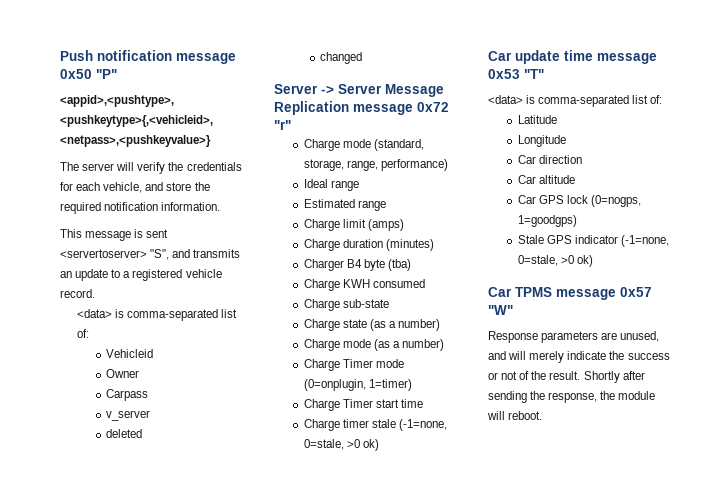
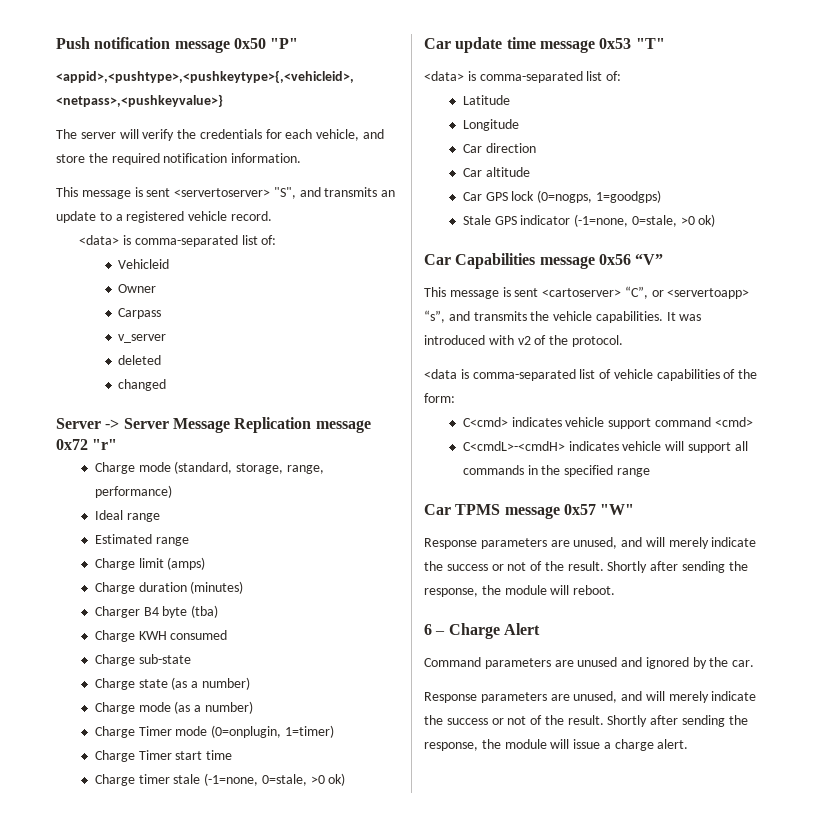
+ Car Capabilities message 0x56 “V”
+ This message is sent <cartoserver> “C”, or <servertoapp> “s”, and transmits the vehicle capabilities. It was introduced with v2 of the protocol.
+ <data is comma-separated list of vehicle capabilities of the form:
+ C<cmd> indicates vehicle support command <cmd>
+ C<cmdL>-<cmdH> indicates vehicle will support all commands in the specified range
+ 6 – Charge Alert
+ Command parameters are unused and ignored by the car.
+ Response parameters are unused, and will merely indicate the success or not of the result. Shortly after sending the response, the module will issue a charge alert.

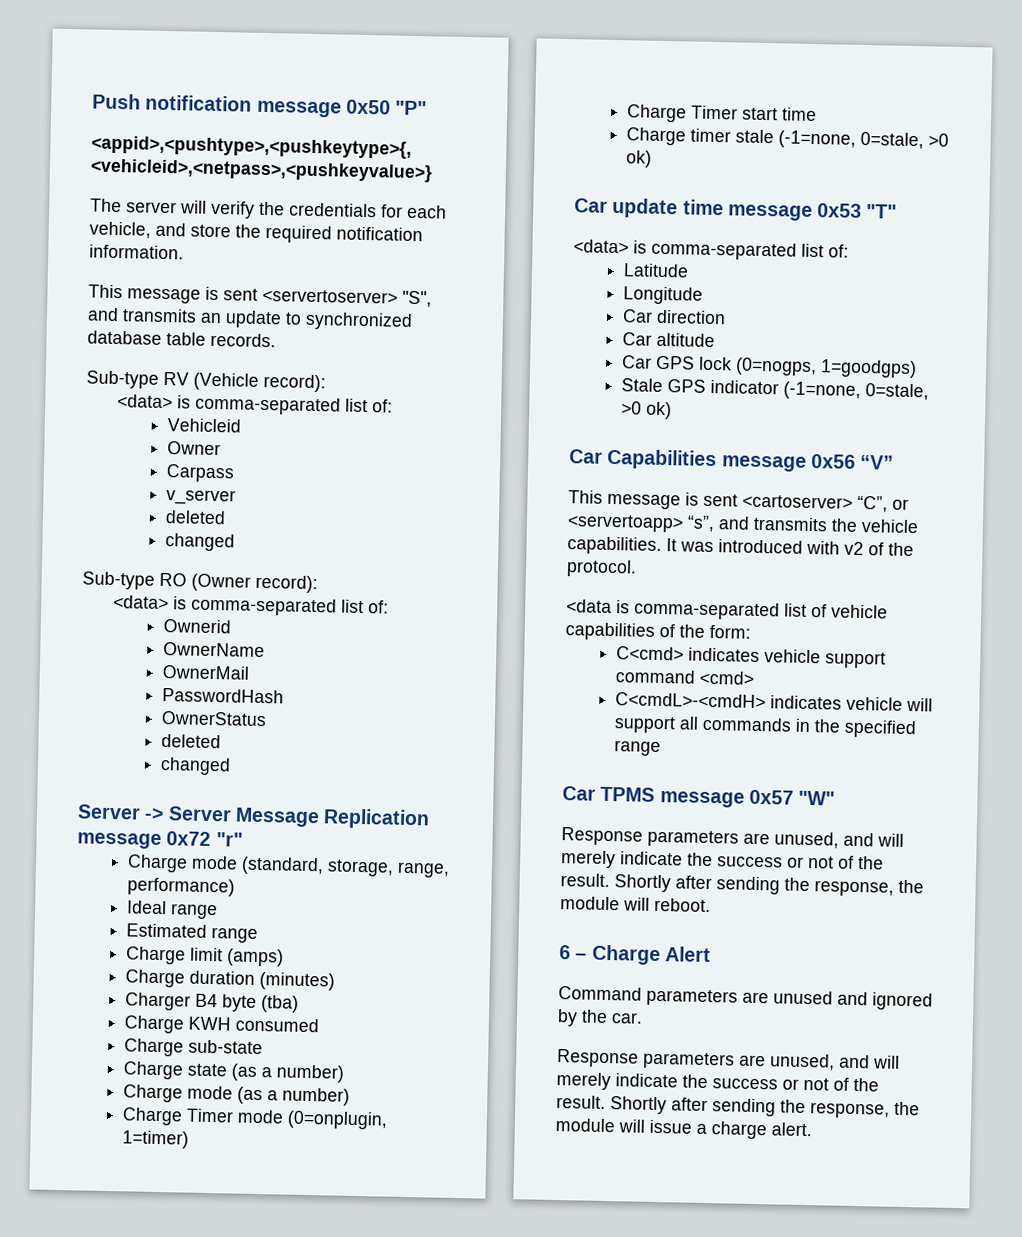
- This message is sent <servertoserver> "S", and transmits an update to a registered vehicle record.
+ This message is sent <servertoserver> "S", and transmits an update to synchronized database table records.
+ Sub-type RV (Vehicle record):
+ Sub-type RO (Owner record):
+ <data> is comma-separated list of:
+ Ownerid
+ OwnerName
+ OwnerMail
+ PasswordHash
+ OwnerStatus
+ deleted
+ changed

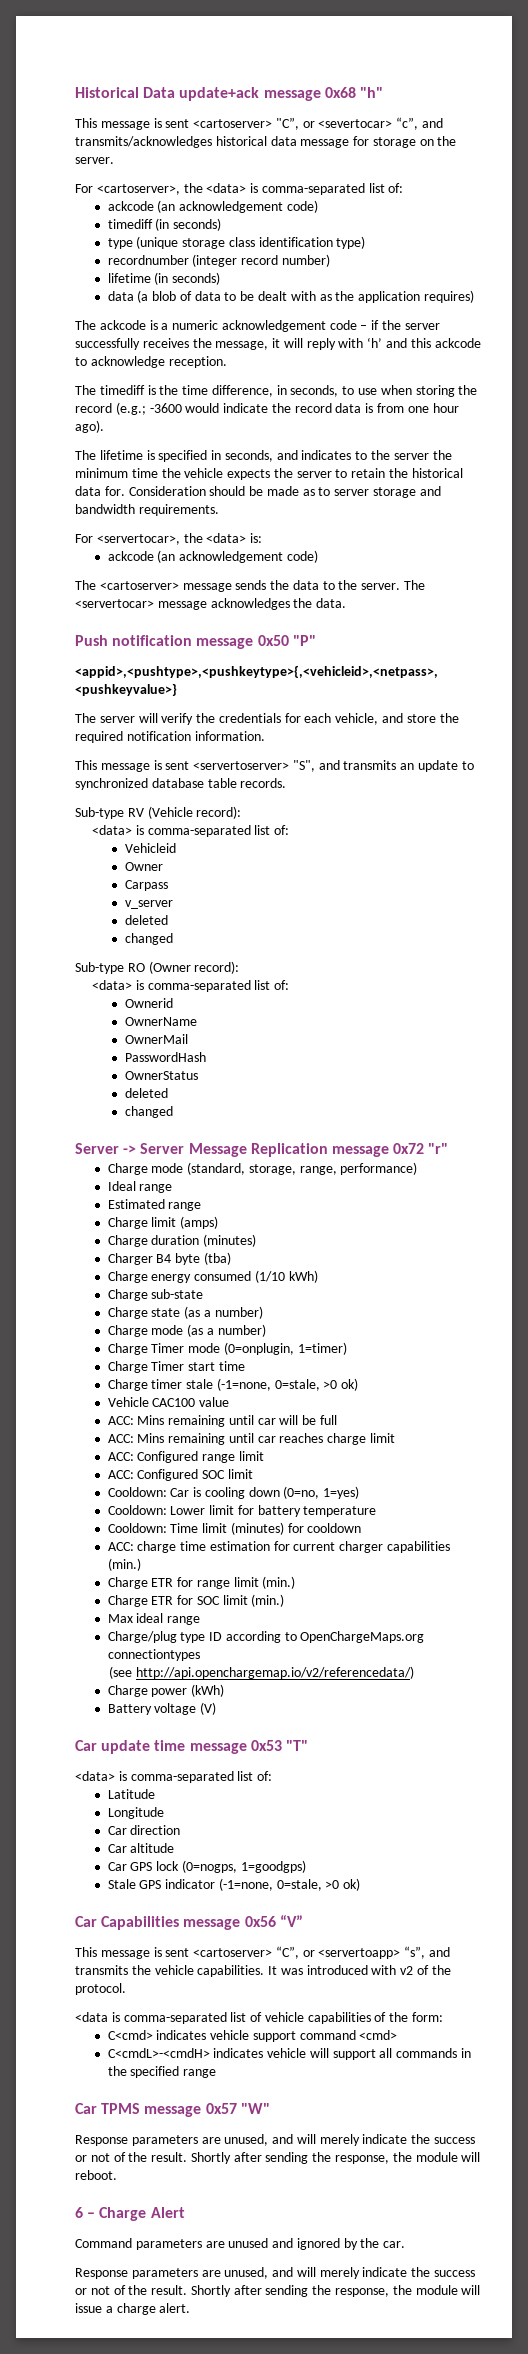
+ Historical Data update+ack message 0x68 "h"
+ This message is sent <cartoserver> "C”, or <severtocar> “c”, and transmits/acknowledges historical data message for storage on the server.
+ For <cartoserver>, the <data> is comma-separated list of:
+ ackcode (an acknowledgement code)
+ timediff (in seconds)
+ type (unique storage class identification type)
+ recordnumber (integer record number)
+ lifetime (in seconds)
+ data (a blob of data to be dealt with as the application requires)
+ The ackcode is a numeric acknowledgement code – if the server successfully receives the message, it will reply with ‘h’ and this ackcode to acknowledge reception.
+ The timediff is the time difference, in seconds, to use when storing the record (e.g.; -3600 would indicate the record data is from one hour ago).
+ The lifetime is specified in seconds, and indicates to the server the minimum time the vehicle expects the server to retain the historical data for. Consideration should be made as to server storage and bandwidth requirements.
+ For <servertocar>, the <data> is:
+ ackcode (an acknowledgement code)
+ The <cartoserver> message sends the data to the server. The <servertocar> message acknowledges the data.
- Charge KWH consumed
+ Charge energy consumed (1/10 kWh)
+ Vehicle CAC100 value
+ ACC: Mins remaining until car will be full
+ ACC: Mins remaining until car reaches charge limit
+ ACC: Configured range limit
+ ACC: Configured SOC limit
+ Cooldown: Car is cooling down (0=no, 1=yes)
+ Cooldown: Lower limit for battery temperature
+ Cooldown: Time limit (minutes) for cooldown
+ ACC: charge time estimation for current charger capabilities (min.)
+ Charge ETR for range limit (min.)
+ Charge ETR for SOC limit (min.)
+ Max ideal range
+ Charge/plug type ID according to OpenChargeMaps.org connectiontypes
+ (see http://api.openchargemap.io/v2/referencedata/)
+ Charge power (kWh)
+ Battery voltage (V)

